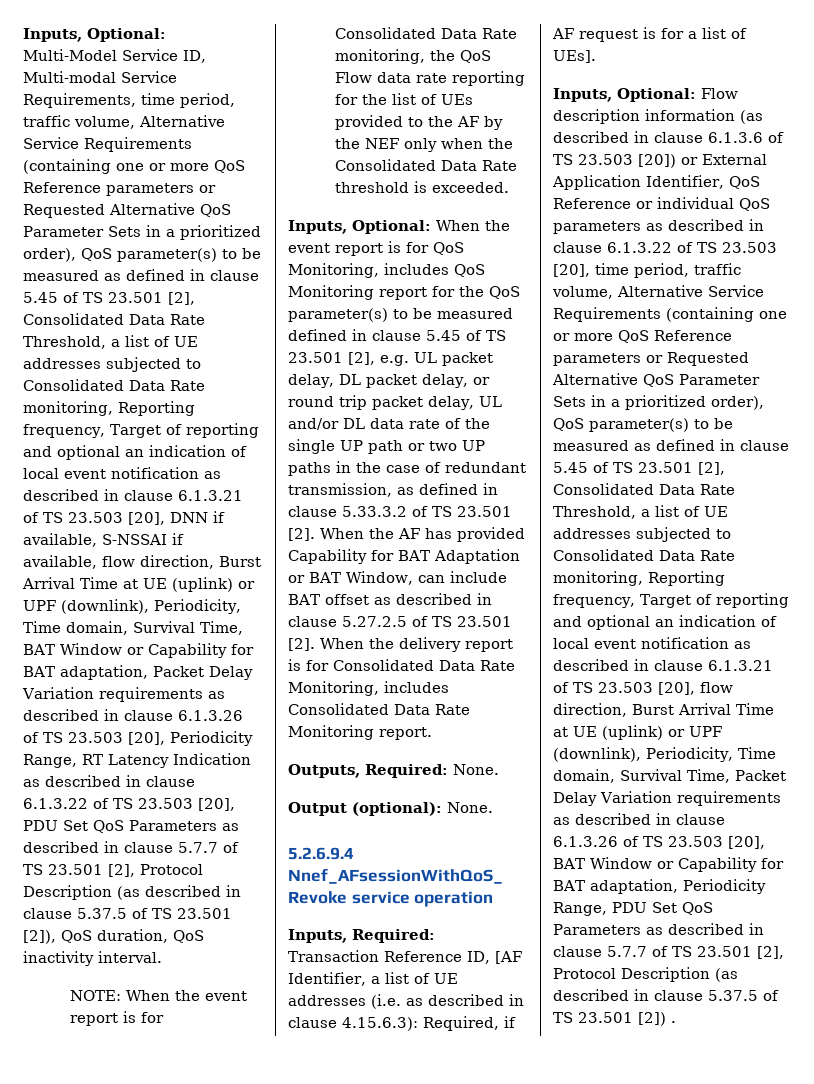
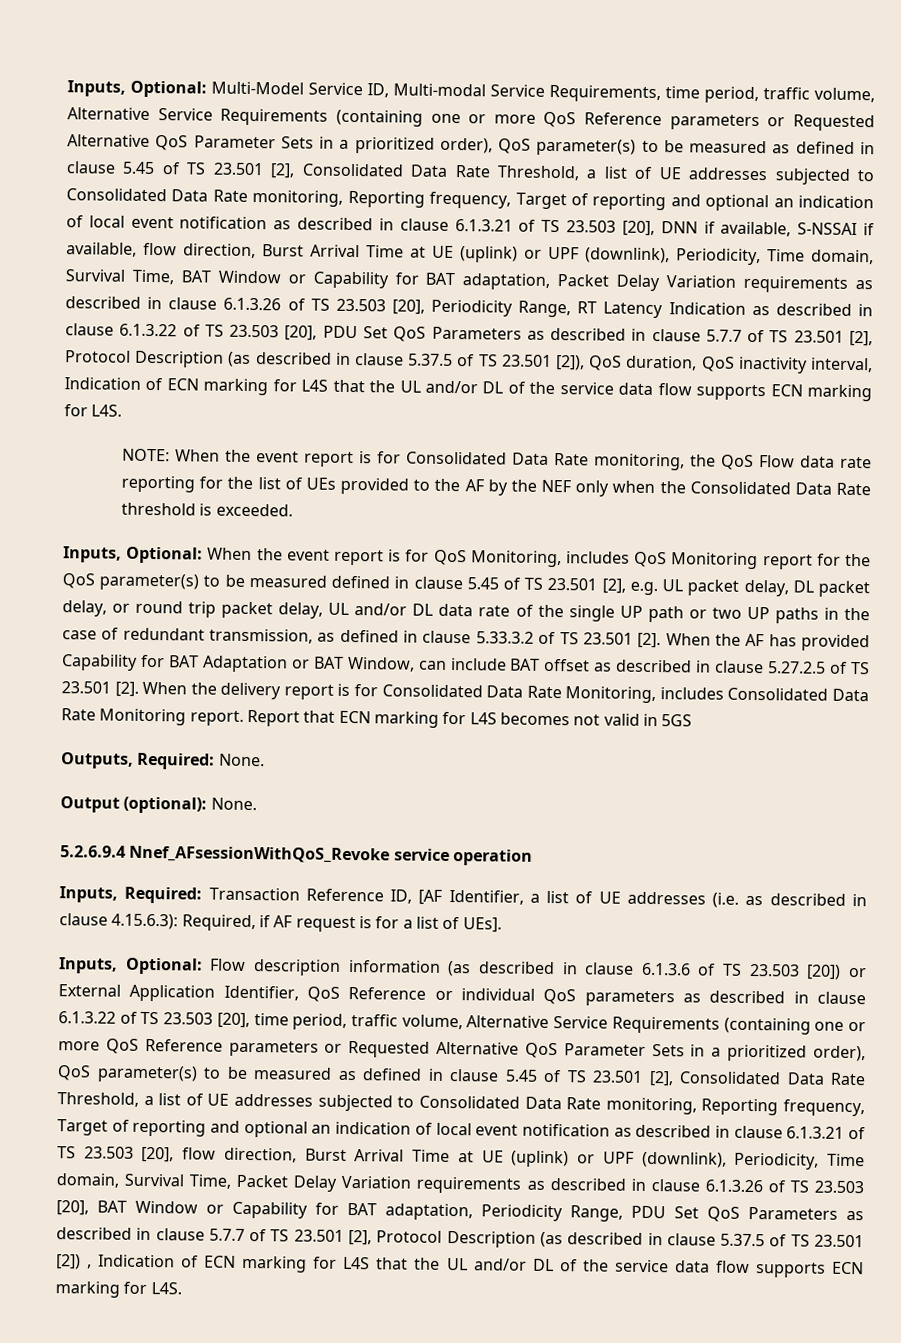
- Multi-Model Service ID, Multi-modal Service Requirements, time period, traffic volume, Alternative Service Requirements (containing one or more QoS Reference parameters or Requested Alternative QoS Parameter Sets in a prioritized order), QoS parameter(s) to be measured as defined in clause 5.45 of TS 23.501 [2], Consolidated Data Rate Threshold, a list of UE addresses subjected to Consolidated Data Rate monitoring, Reporting frequency, Target of reporting and optional an indication of local event notification as described in clause 6.1.3.21 of TS 23.503 [20], DNN if available, S-NSSAI if available, flow direction, Burst Arrival Time at UE (uplink) or UPF (downlink), Periodicity, Time domain, Survival Time, BAT Window or Capability for BAT adaptation, Packet Delay Variation requirements as described in clause 6.1.3.26 of TS 23.503 [20], Periodicity Range, RT Latency Indication as described in clause 6.1.3.22 of TS 23.503 [20], PDU Set QoS Parameters as described in clause 5.7.7 of TS 23.501 [2], Protocol Description (as described in clause 5.37.5 of TS 23.501 [2]), QoS duration, QoS inactivity interval.
+ Multi-Model Service ID, Multi-modal Service Requirements, time period, traffic volume, Alternative Service Requirements (containing one or more QoS Reference parameters or Requested Alternative QoS Parameter Sets in a prioritized order), QoS parameter(s) to be measured as defined in clause 5.45 of TS 23.501 [2], Consolidated Data Rate Threshold, a list of UE addresses subjected to Consolidated Data Rate monitoring, Reporting frequency, Target of reporting and optional an indication of local event notification as described in clause 6.1.3.21 of TS 23.503 [20], DNN if available, S-NSSAI if available, flow direction, Burst Arrival Time at UE (uplink) or UPF (downlink), Periodicity, Time domain, Survival Time, BAT Window or Capability for BAT adaptation, Packet Delay Variation requirements as described in clause 6.1.3.26 of TS 23.503 [20], Periodicity Range, RT Latency Indication as described in clause 6.1.3.22 of TS 23.503 [20], PDU Set QoS Parameters as described in clause 5.7.7 of TS 23.501 [2], Protocol Description (as described in clause 5.37.5 of TS 23.501 [2]), QoS duration, QoS inactivity interval, Indication of ECN marking for L4S that the UL and/or DL of the service data flow supports ECN marking for L4S.
+ Report that ECN marking for L4S becomes not valid in 5GS
- Flow description information (as described in clause 6.1.3.6 of TS 23.503 [20]) or External Application Identifier, QoS Reference or individual QoS parameters as described in clause 6.1.3.22 of TS 23.503 [20], time period, traffic volume, Alternative Service Requirements (containing one or more QoS Reference parameters or Requested Alternative QoS Parameter Sets in a prioritized order), QoS parameter(s) to be measured as defined in clause 5.45 of TS 23.501 [2], Consolidated Data Rate Threshold, a list of UE addresses subjected to Consolidated Data Rate monitoring, Reporting frequency, Target of reporting and optional an indication of local event notification as described in clause 6.1.3.21 of TS 23.503 [20], flow direction, Burst Arrival Time at UE (uplink) or UPF (downlink), Periodicity, Time domain, Survival Time, Packet Delay Variation requirements as described in clause 6.1.3.26 of TS 23.503 [20], BAT Window or Capability for BAT adaptation, Periodicity Range, PDU Set QoS Parameters as described in clause 5.7.7 of TS 23.501 [2], Protocol Description (as described in clause 5.37.5 of TS 23.501 [2]) .
+ Flow description information (as described in clause 6.1.3.6 of TS 23.503 [20]) or External Application Identifier, QoS Reference or individual QoS parameters as described in clause 6.1.3.22 of TS 23.503 [20], time period, traffic volume, Alternative Service Requirements (containing one or more QoS Reference parameters or Requested Alternative QoS Parameter Sets in a prioritized order), QoS parameter(s) to be measured as defined in clause 5.45 of TS 23.501 [2], Consolidated Data Rate Threshold, a list of UE addresses subjected to Consolidated Data Rate monitoring, Reporting frequency, Target of reporting and optional an indication of local event notification as described in clause 6.1.3.21 of TS 23.503 [20], flow direction, Burst Arrival Time at UE (uplink) or UPF (downlink), Periodicity, Time domain, Survival Time, Packet Delay Variation requirements as described in clause 6.1.3.26 of TS 23.503 [20], BAT Window or Capability for BAT adaptation, Periodicity Range, PDU Set QoS Parameters as described in clause 5.7.7 of TS 23.501 [2], Protocol Description (as described in clause 5.37.5 of TS 23.501 [2]) , Indication of ECN marking for L4S that the UL and/or DL of the service data flow supports ECN marking for L4S.

